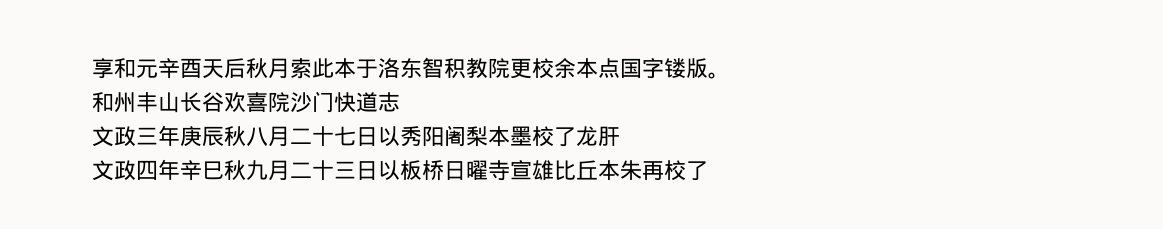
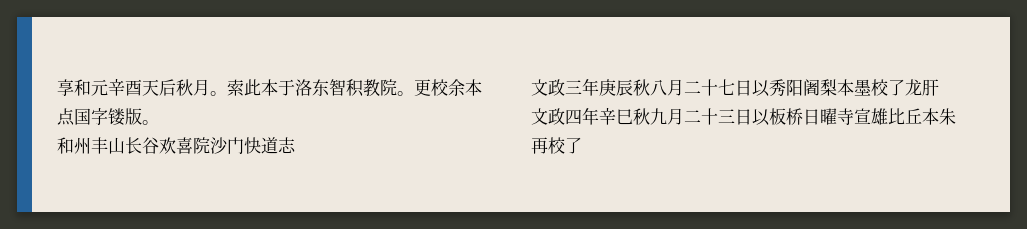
- 享和元辛酉天后秋月索此本于洛东智积教院更校余本点国字镂版。
+ 享和元辛酉天后秋月。索此本于洛东智积教院。更校余本点国字镂版。

